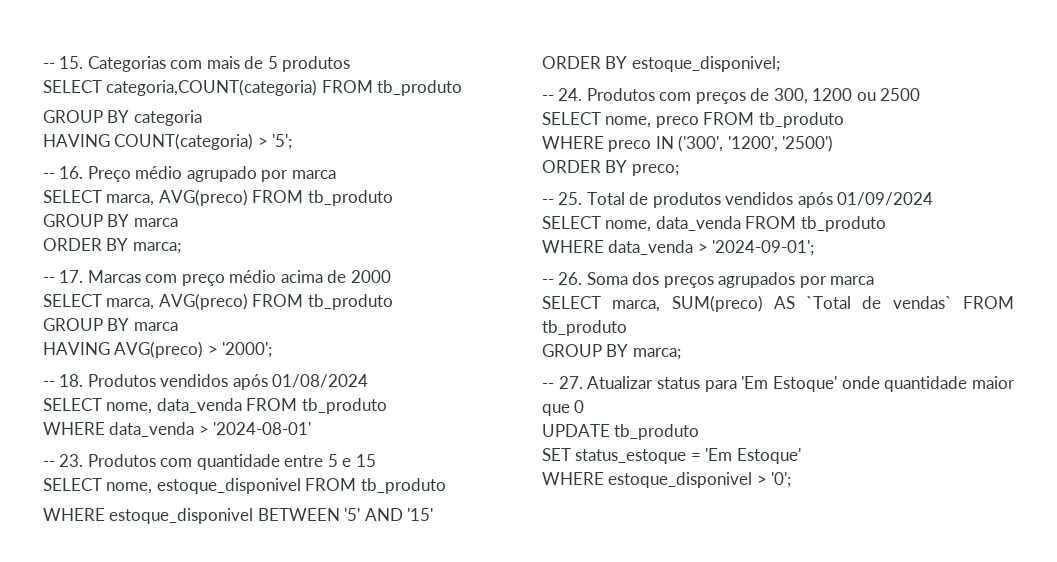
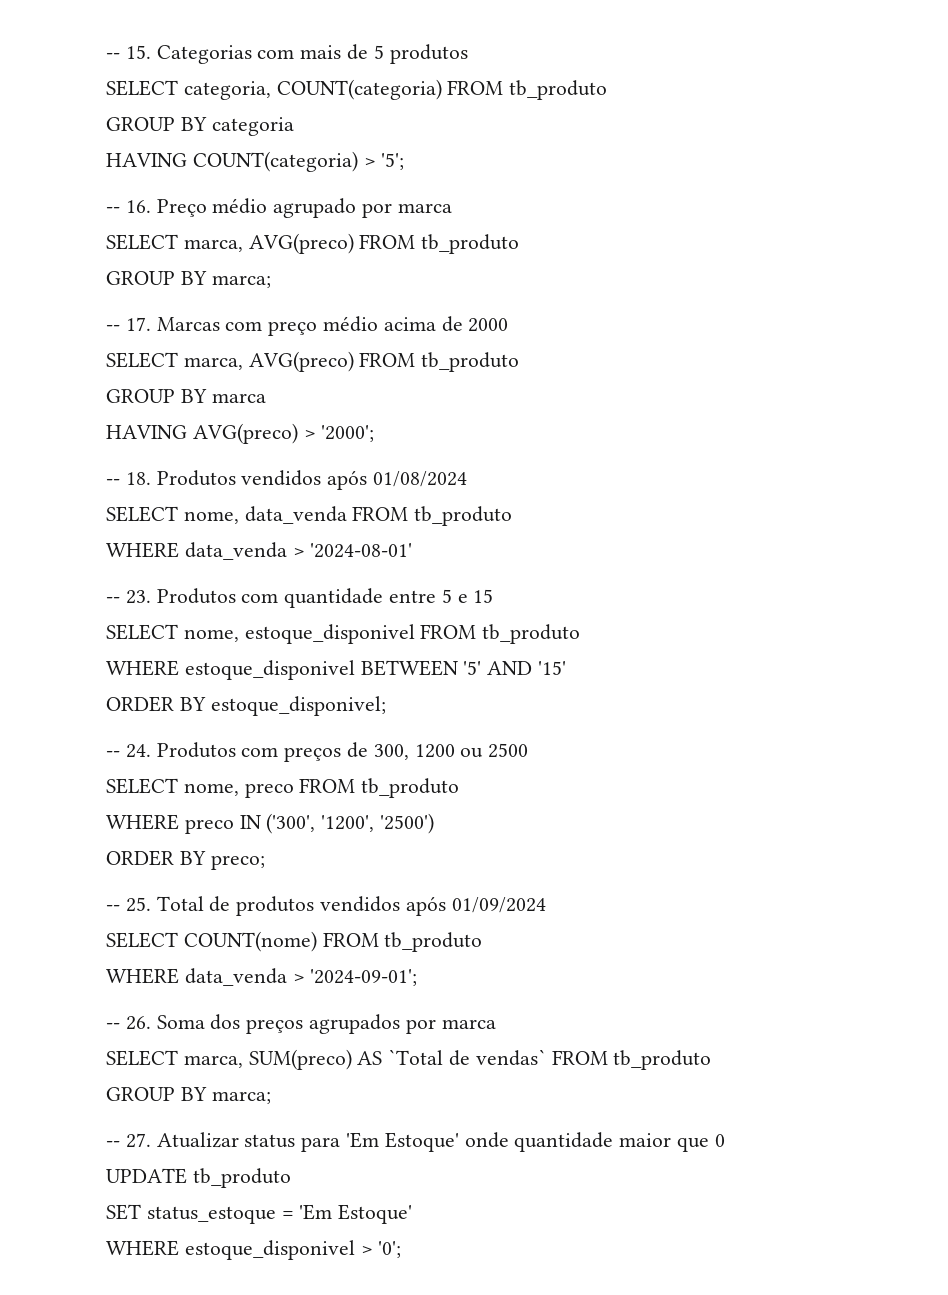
- SELECT categoria,COUNT(categoria) FROM tb_produto
+ SELECT categoria, COUNT(categoria) FROM tb_produto
  -- 16. Preço médio agrupado por marca
  SELECT marca, AVG(preco) FROM tb_produto
- GROUP BY marca
- ORDER BY marca;
+ GROUP BY marca;
  -- 25. Total de produtos vendidos após 01/09/2024
- SELECT nome, data_venda FROM tb_produto
+ SELECT COUNT(nome) FROM tb_produto

